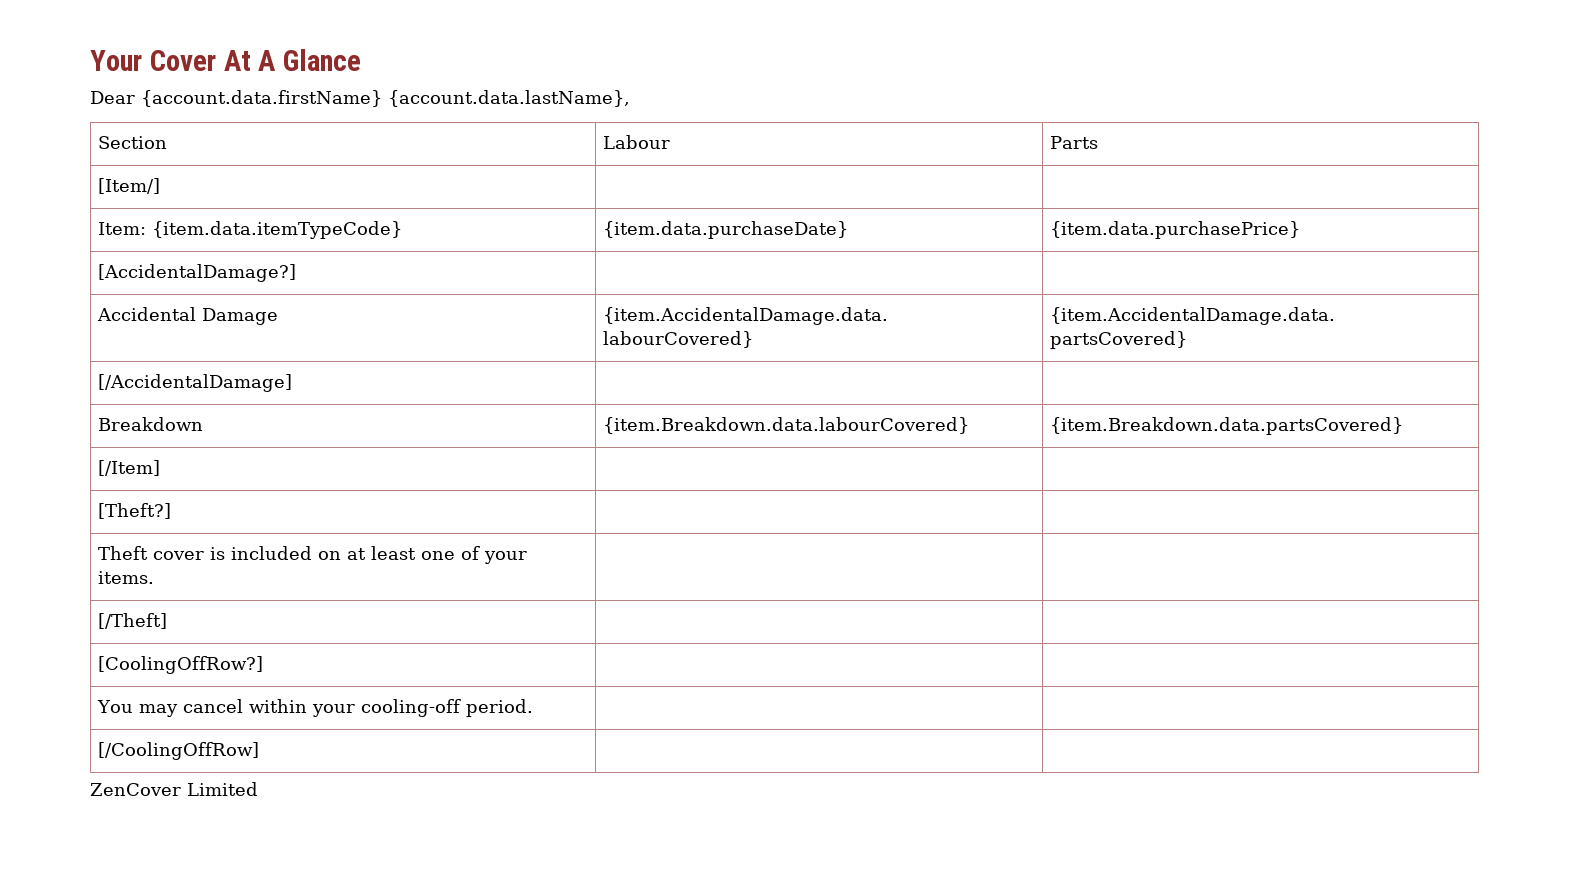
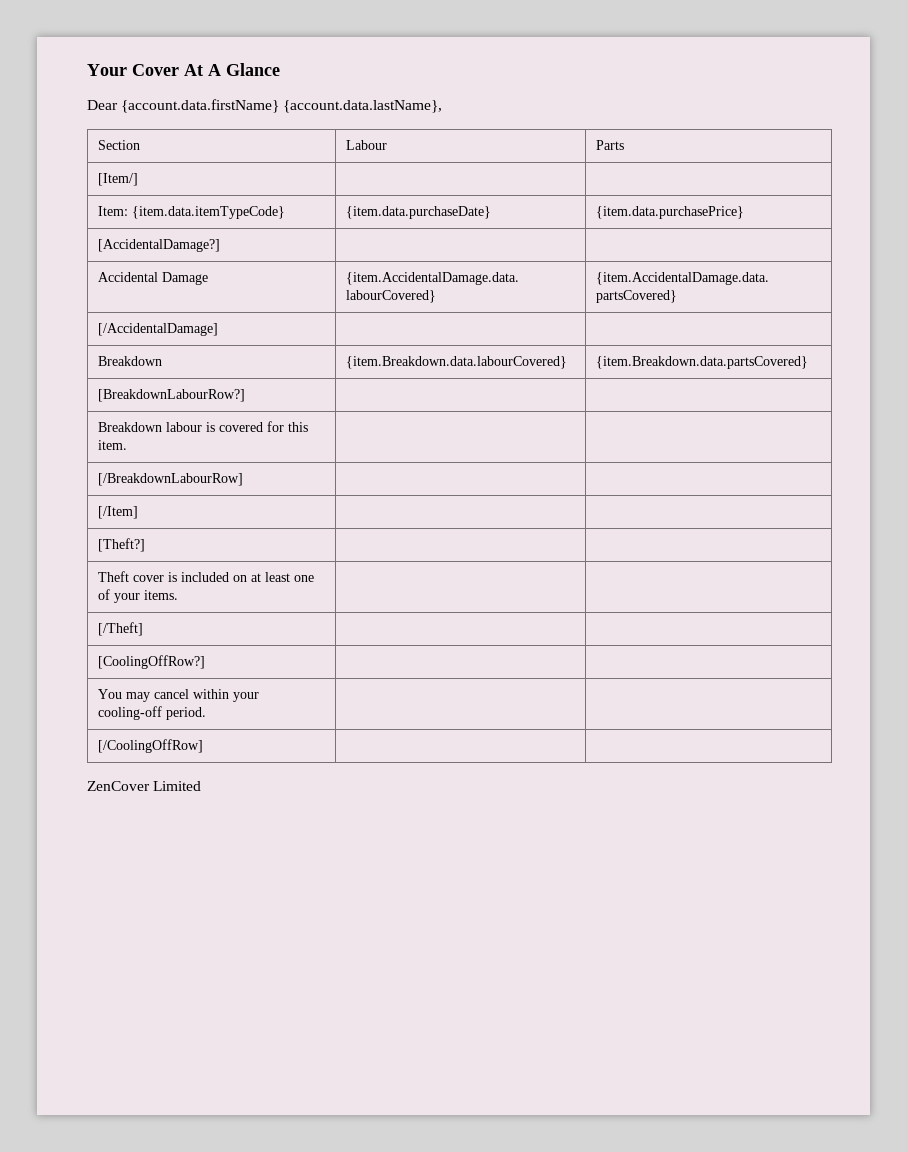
+ [BreakdownLabourRow?] | |
+ Breakdown labour is covered for this item. | |
+ [/BreakdownLabourRow] | |

